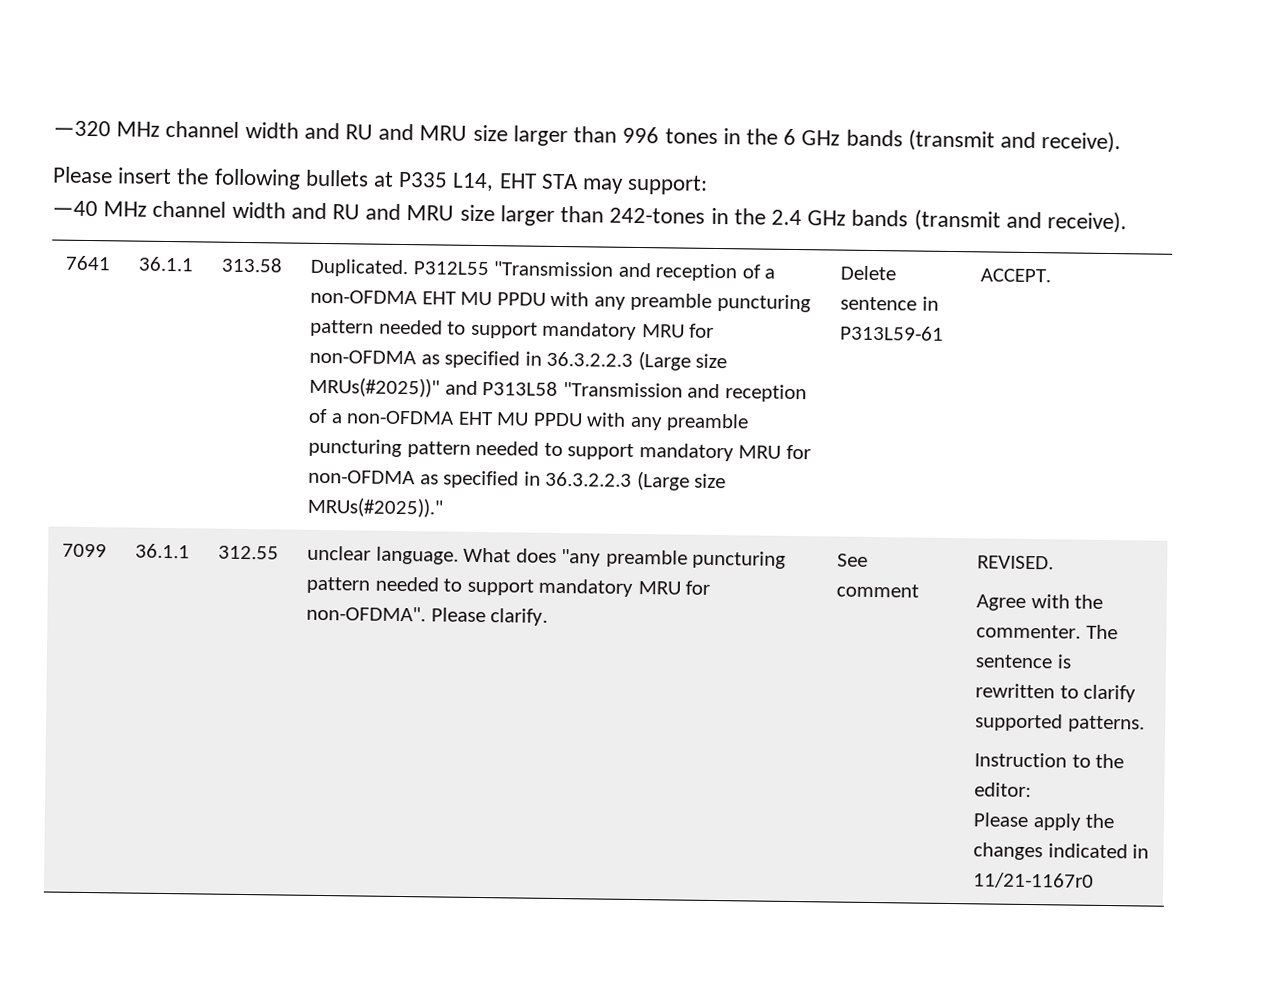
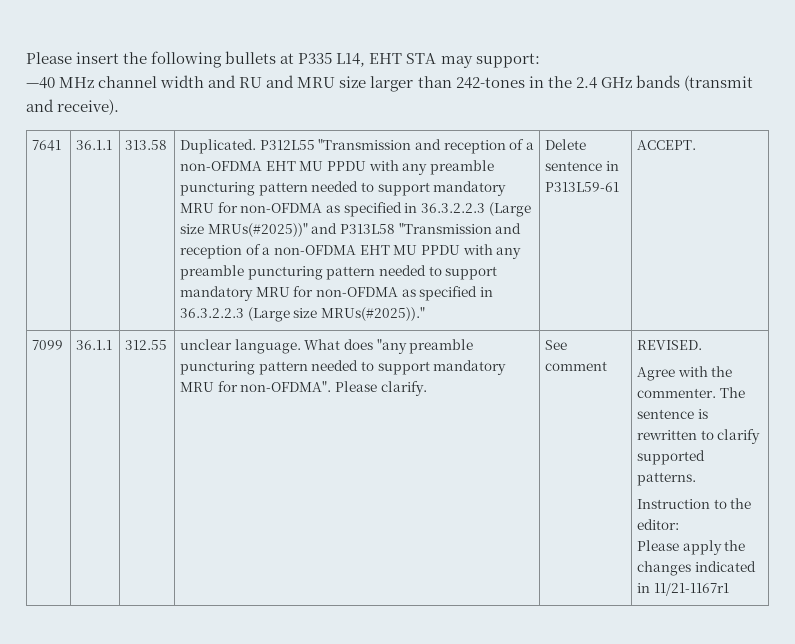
- —320 MHz channel width and RU and MRU size larger than 996 tones in the 6 GHz bands (transmit and receive).
- Please apply the changes indicated in 11/21-1167r0
+ Please apply the changes indicated in 11/21-1167r1

